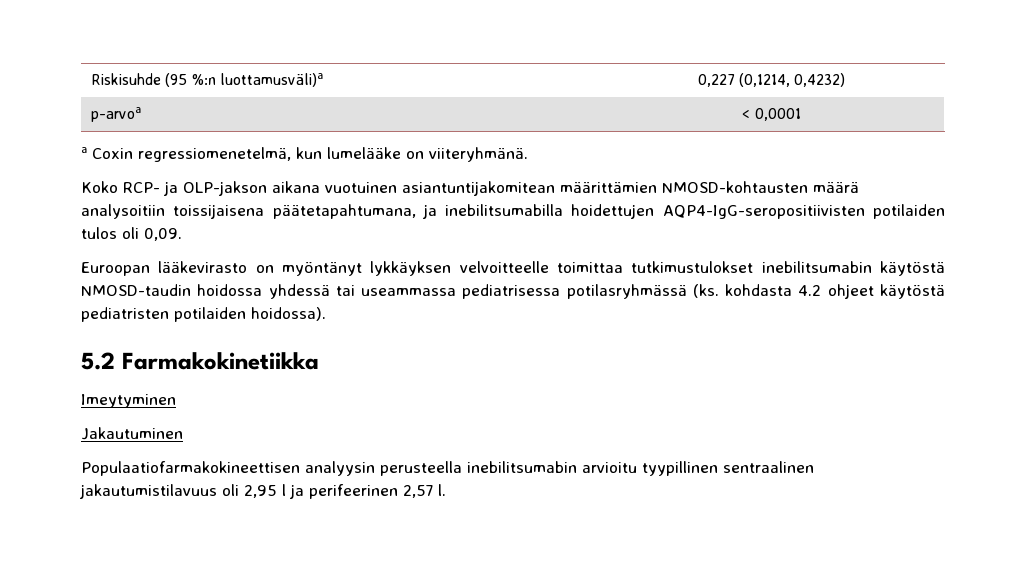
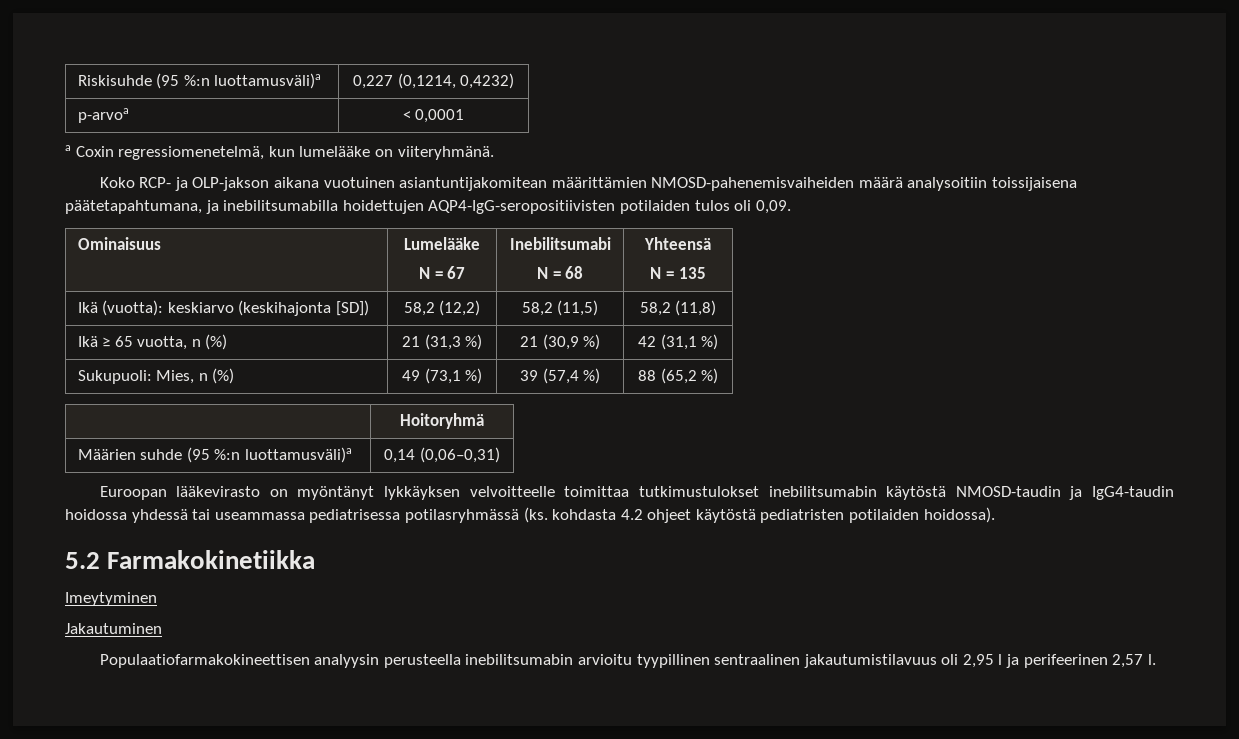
- Koko RCP- ja OLP-jakson aikana vuotuinen asiantuntijakomitean määrittämien NMOSD-kohtausten määrä analysoitiin toissijaisena päätetapahtumana, ja inebilitsumabilla hoidettujen AQP4-IgG-seropositiivisten potilaiden tulos oli 0,09.
+ Koko RCP- ja OLP-jakson aikana vuotuinen asiantuntijakomitean määrittämien NMOSD-pahenemisvaiheiden määrä analysoitiin toissijaisena päätetapahtumana, ja inebilitsumabilla hoidettujen AQP4-IgG-seropositiivisten potilaiden tulos oli 0,09.
+ Ominaisuus | Lumelääke
+ N = 67 | Inebilitsumabi
+ N = 68 | Yhteensä
+ N = 135
+ Ikä (vuotta): keskiarvo (keskihajonta [SD]) | 58,2 (12,2) | 58,2 (11,5) | 58,2 (11,8)
+ Ikä ≥ 65 vuotta, n (%) | 21 (31,3 %) | 21 (30,9 %) | 42 (31,1 %)
+ Sukupuoli: Mies, n (%) | 49 (73,1 %) | 39 (57,4 %) | 88 (65,2 %)
+ | Hoitoryhmä
+ Määrien suhde (95 %:n luottamusväli)a | 0,14 (0,06–0,31)
- Euroopan lääkevirasto on myöntänyt lykkäyksen velvoitteelle toimittaa tutkimustulokset inebilitsumabin käytöstä NMOSD-taudin hoidossa yhdessä tai useammassa pediatrisessa potilasryhmässä (ks. kohdasta 4.2 ohjeet käytöstä pediatristen potilaiden hoidossa).
+ Euroopan lääkevirasto on myöntänyt lykkäyksen velvoitteelle toimittaa tutkimustulokset inebilitsumabin käytöstä NMOSD-taudin ja IgG4-taudin hoidossa yhdessä tai useammassa pediatrisessa potilasryhmässä (ks. kohdasta 4.2 ohjeet käytöstä pediatristen potilaiden hoidossa).

